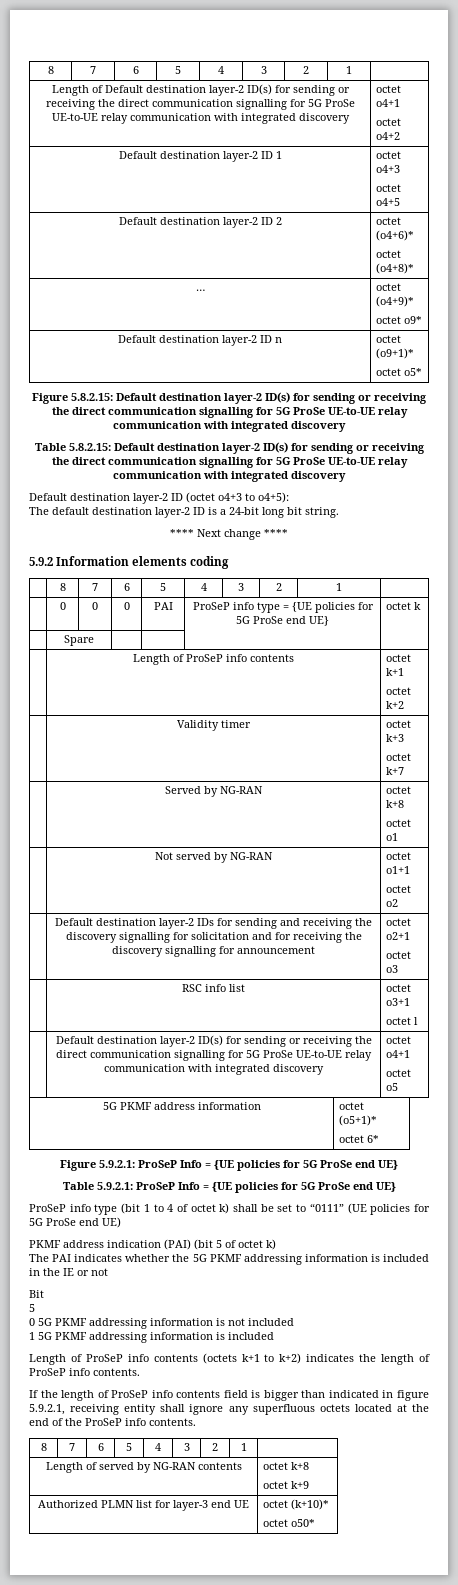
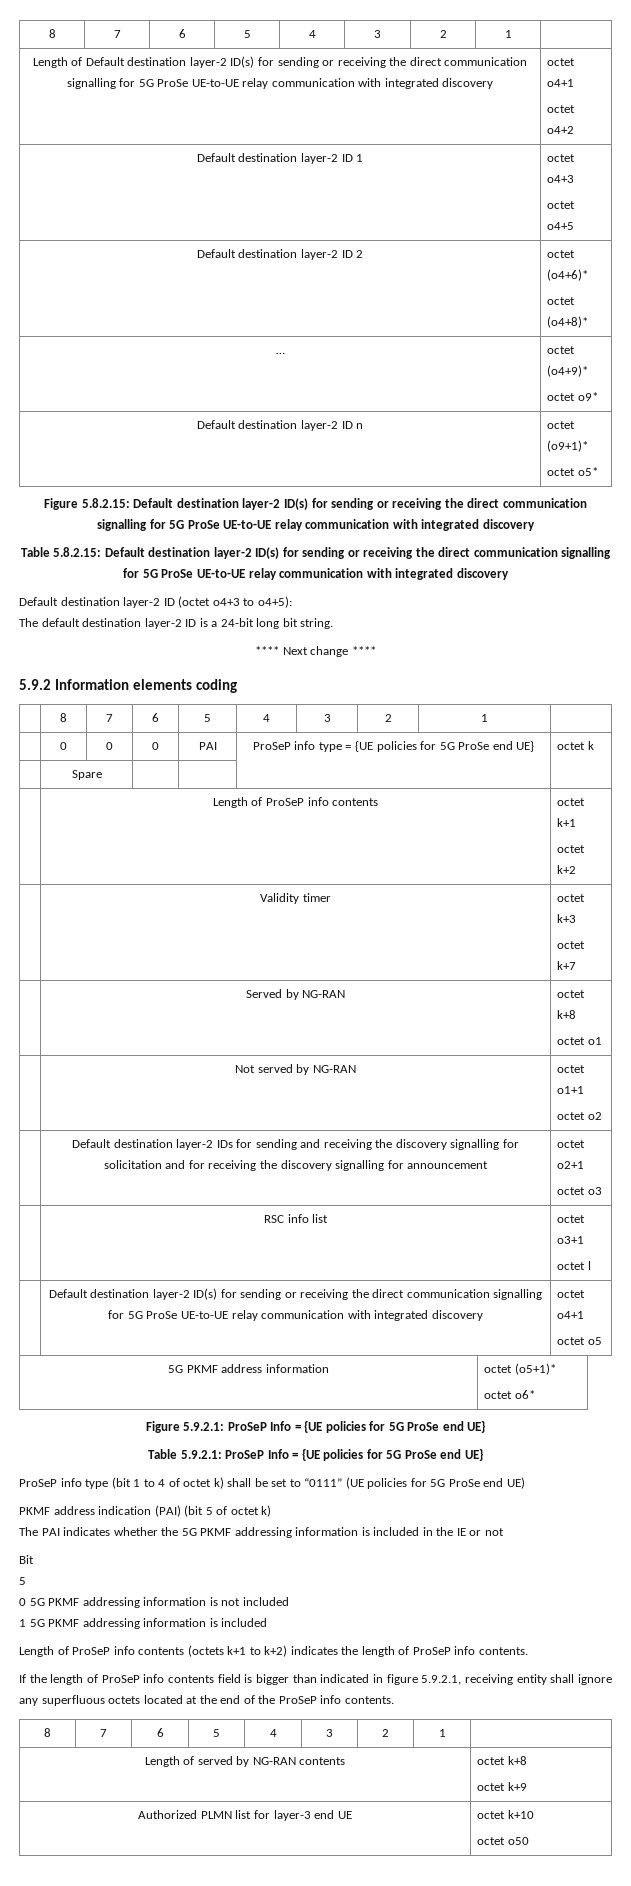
  5G PKMF address information | octet (o5+1)*
- octet 6*
+ octet o6*
- Authorized PLMN list for layer-3 end UE | octet (k+10)*
- octet o50*
+ Authorized PLMN list for layer-3 end UE | octet k+10
+ octet o50

